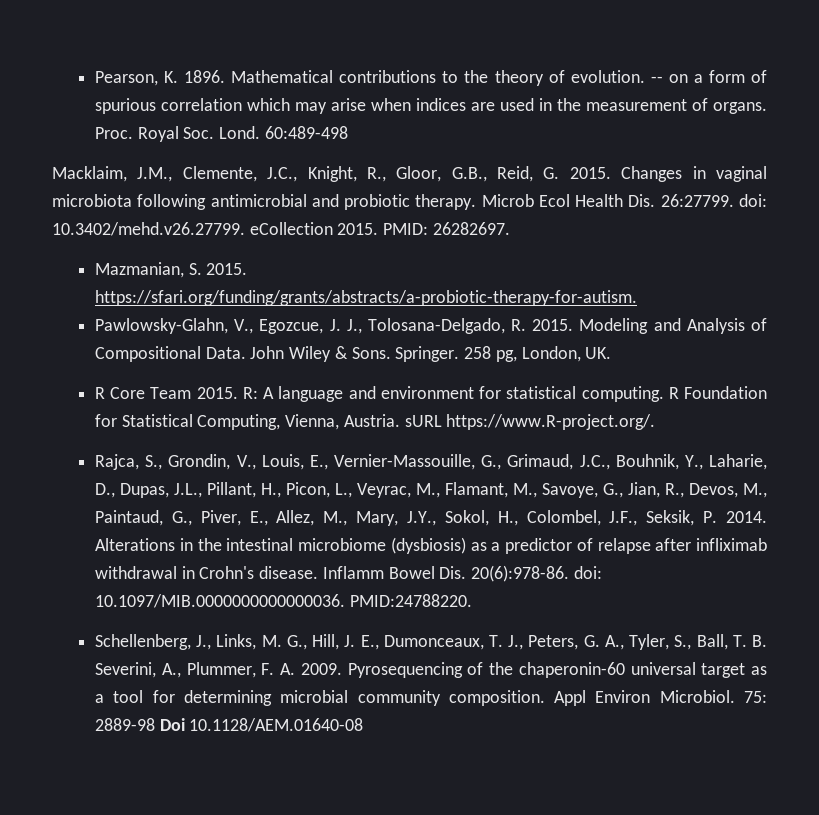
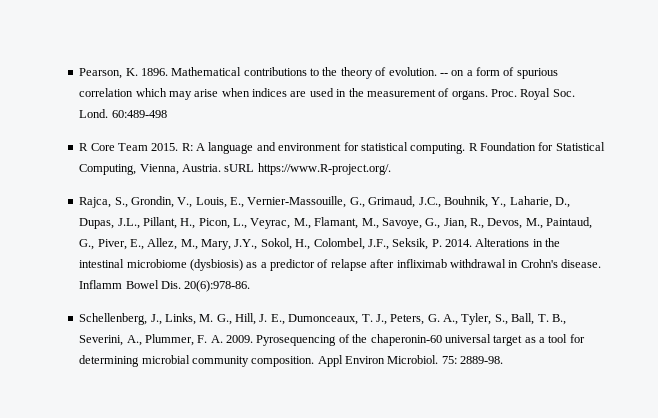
- Macklaim, J.M., Clemente, J.C., Knight, R., Gloor, G.B., Reid, G. 2015. Changes in vaginal microbiota following antimicrobial and probiotic therapy. Microb Ecol Health Dis. 26:27799. doi: 10.3402/mehd.v26.27799. eCollection 2015. PMID: 26282697.
- Mazmanian, S. 2015. https://sfari.org/funding/grants/abstracts/a-probiotic-therapy-for-autism.
- Pawlowsky-Glahn, V., Egozcue, J. J., Tolosana-Delgado, R. 2015. Modeling and Analysis of Compositional Data. John Wiley & Sons. Springer. 258 pg, London, UK.
- Inflamm Bowel Dis. 20(6):978-86. doi: 10.1097/MIB.0000000000000036. PMID:24788220.
+ Inflamm Bowel Dis. 20(6):978-86.
- Schellenberg, J., Links, M. G., Hill, J. E., Dumonceaux, T. J., Peters, G. A., Tyler, S., Ball, T. B. Severini, A., Plummer, F. A. 2009.
+ Schellenberg, J., Links, M. G., Hill, J. E., Dumonceaux, T. J., Peters, G. A., Tyler, S., Ball, T. B., Severini, A., Plummer, F. A. 2009.
- 75: 2889-98 Doi 10.1128/AEM.01640-08
+ 75: 2889-98.

